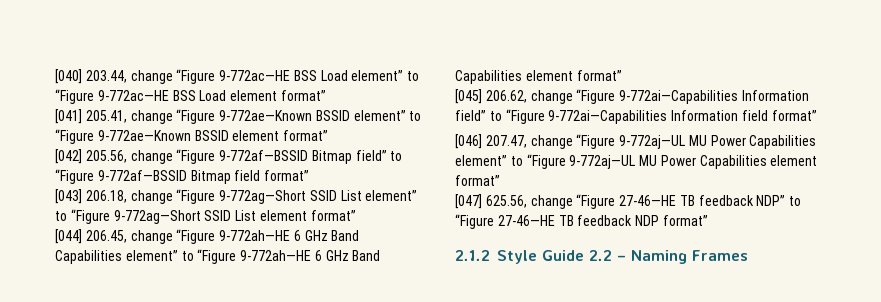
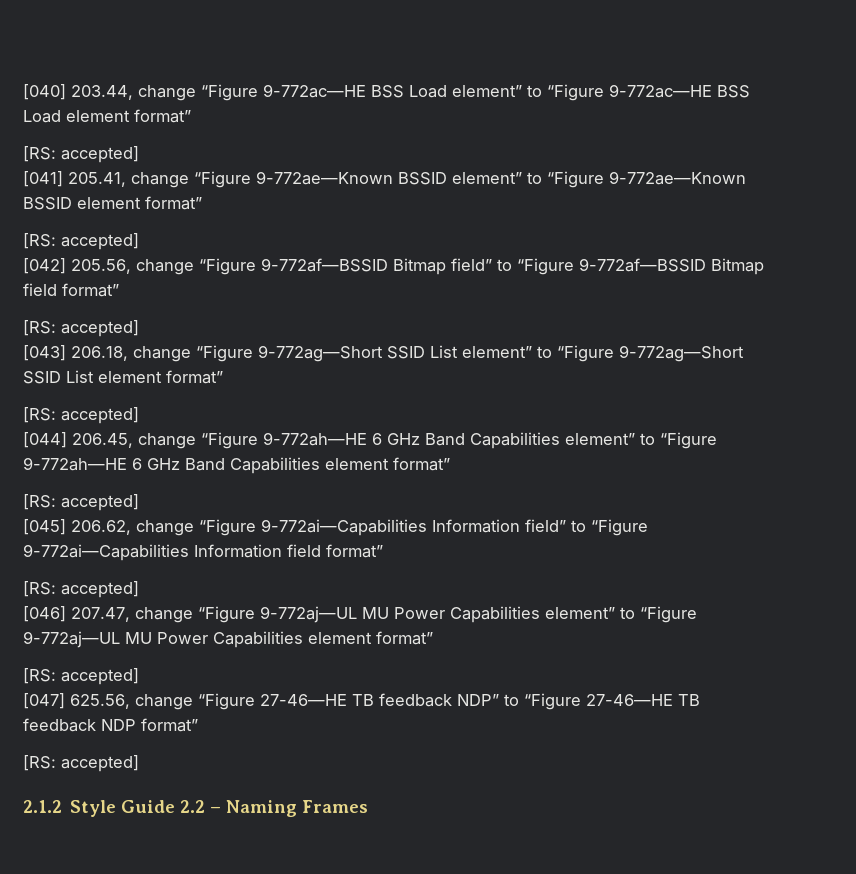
  [040] 203.44, change “Figure 9-772ac—HE BSS Load element” to “Figure 9-772ac—HE BSS Load element format”
+ [RS: accepted]
  [041] 205.41, change “Figure 9-772ae—Known BSSID element” to “Figure 9-772ae—Known BSSID element format”
+ [RS: accepted]
  [042] 205.56, change “Figure 9-772af—BSSID Bitmap field” to “Figure 9-772af—BSSID Bitmap field format”
+ [RS: accepted]
  [043] 206.18, change “Figure 9-772ag—Short SSID List element” to “Figure 9-772ag—Short SSID List element format”
+ [RS: accepted]
  [044] 206.45, change “Figure 9-772ah—HE 6 GHz Band Capabilities element” to “Figure 9-772ah—HE 6 GHz Band Capabilities element format”
+ [RS: accepted]
  [045] 206.62, change “Figure 9-772ai—Capabilities Information field” to “Figure 9-772ai—Capabilities Information field format”
+ [RS: accepted]
  [046] 207.47, change “Figure 9-772aj—UL MU Power Capabilities element” to “Figure 9-772aj—UL MU Power Capabilities element format”
+ [RS: accepted]
  [047] 625.56, change “Figure 27-46—HE TB feedback NDP” to “Figure 27-46—HE TB feedback NDP format”
+ [RS: accepted]

